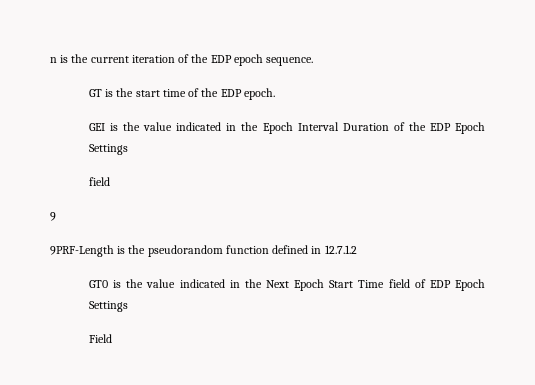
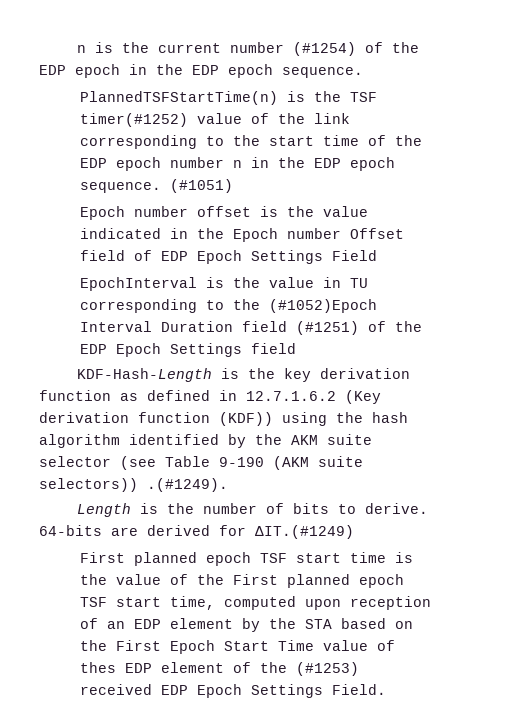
- n is the current iteration of the EDP epoch sequence.
+ n is the current number (#1254) of the EDP epoch in the EDP epoch sequence.
- GT is the start time of the EDP epoch.
- GEI is the value indicated in the Epoch Interval Duration of the EDP Epoch Settings
- field
+ PlannedTSFStartTime(n) is the TSF timer(#1252) value of the link corresponding to the start time of the EDP epoch number n in the EDP epoch sequence. (#1051)
+ Epoch number offset is the value indicated in the Epoch number Offset field of EDP Epoch Settings Field
+ EpochInterval is the value in TU corresponding to the (#1052)Epoch Interval Duration field (#1251) of the EDP Epoch Settings field
- 9
- 9PRF-Length is the pseudorandom function defined in 12.7.1.2
- GT0 is the value indicated in the Next Epoch Start Time field of EDP Epoch Settings
- Field
+ KDF-Hash-Length is the key derivation function as defined in 12.7.1.6.2 (Key derivation function (KDF)) using the hash algorithm identified by the AKM suite selector (see Table 9-190 (AKM suite selectors)) .(#1249).
+ Length is the number of bits to derive. 64-bits are derived for ΔIT.(#1249)
+ First planned epoch TSF start time is the value of the First planned epoch TSF start time, computed upon reception of an EDP element by the STA based on the First Epoch Start Time value of thes EDP element of the (#1253) received EDP Epoch Settings Field.

